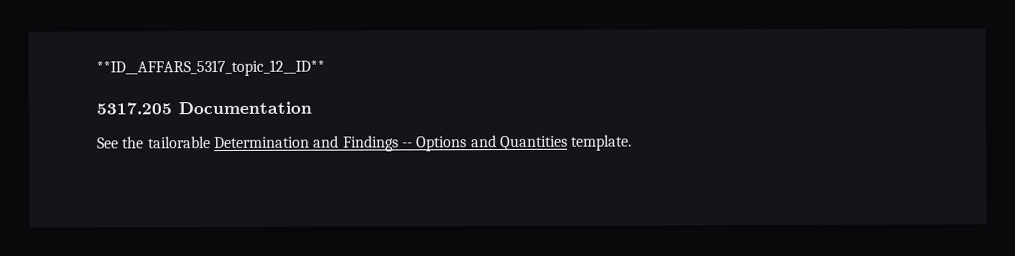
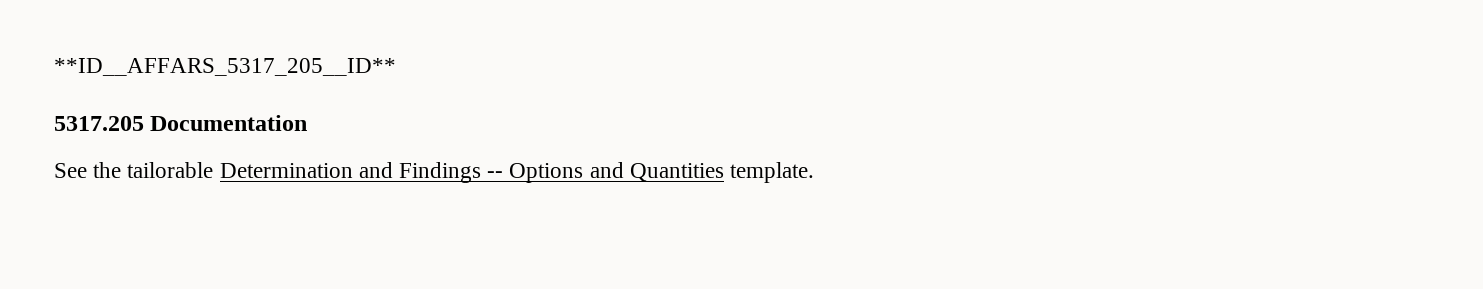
- **ID__AFFARS_5317_topic_12__ID**
+ **ID__AFFARS_5317_205__ID**

